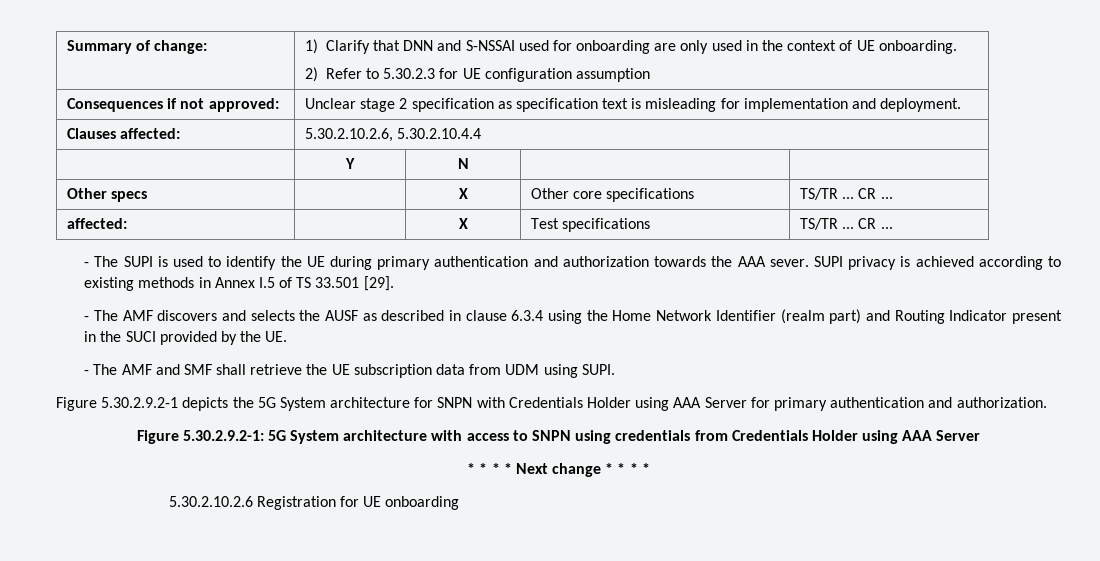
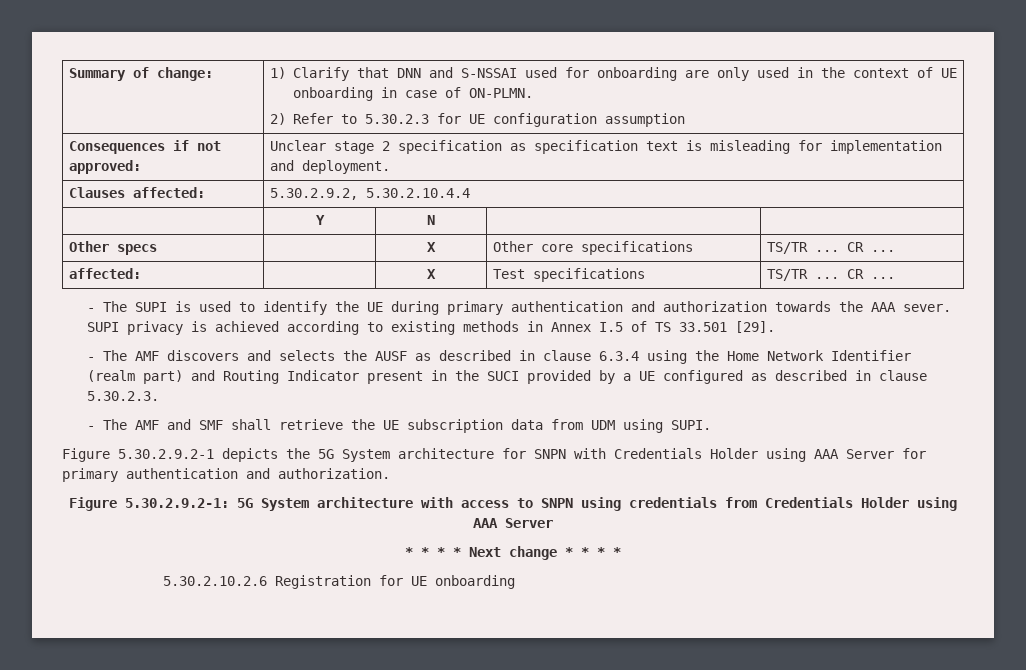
- Summary of change: | 1) Clarify that DNN and S-NSSAI used for onboarding are only used in the context of UE onboarding.
+ Summary of change: | 1) Clarify that DNN and S-NSSAI used for onboarding are only used in the context of UE onboarding in case of ON-PLMN.
- Clauses affected: | 5.30.2.10.2.6, 5.30.2.10.4.4
+ Clauses affected: | 5.30.2.9.2, 5.30.2.10.4.4
- - The AMF discovers and selects the AUSF as described in clause 6.3.4 using the Home Network Identifier (realm part) and Routing Indicator present in the SUCI provided by the UE.
+ - The AMF discovers and selects the AUSF as described in clause 6.3.4 using the Home Network Identifier (realm part) and Routing Indicator present in the SUCI provided by a UE configured as described in clause 5.30.2.3.

